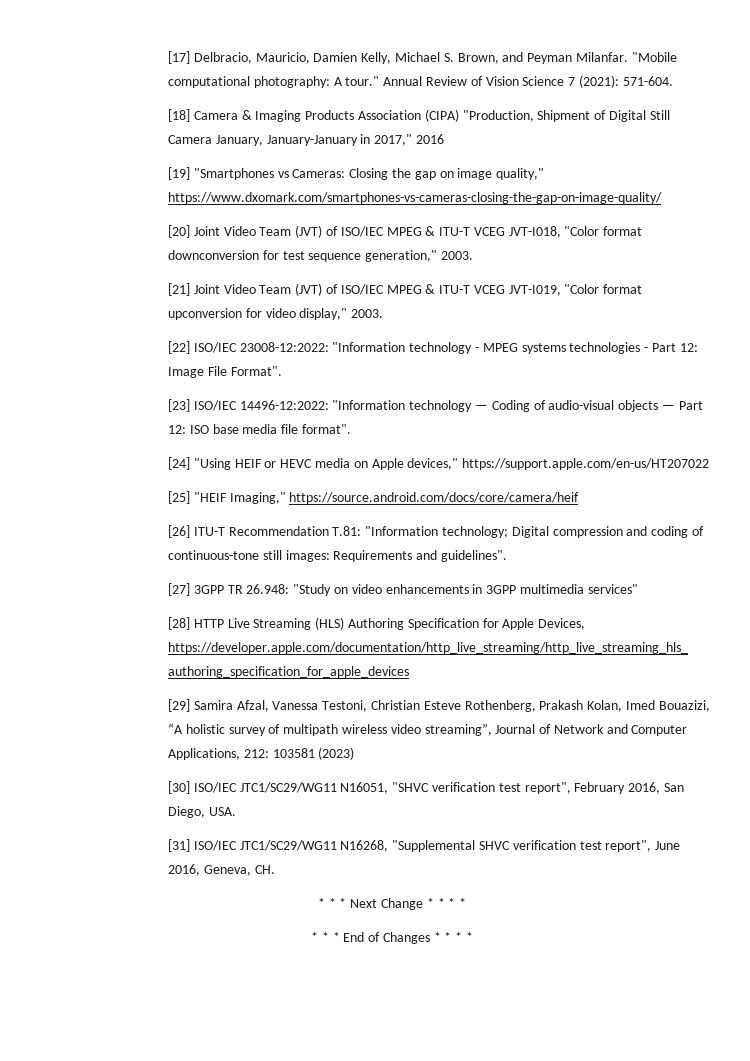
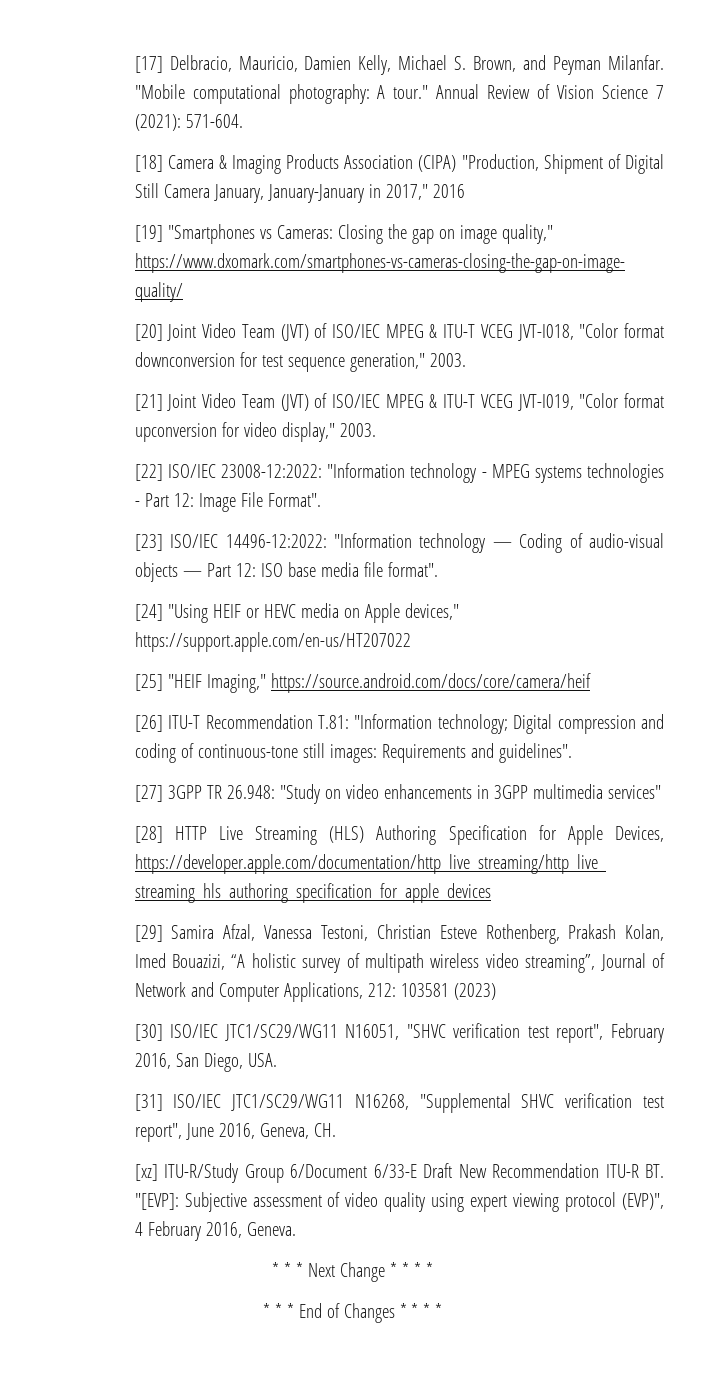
+ [xz] ITU-R/Study Group 6/Document 6/33-E Draft New Recommendation ITU-R BT. "[EVP]: Subjective assessment of video quality using expert viewing protocol (EVP)", 4 February 2016, Geneva.

